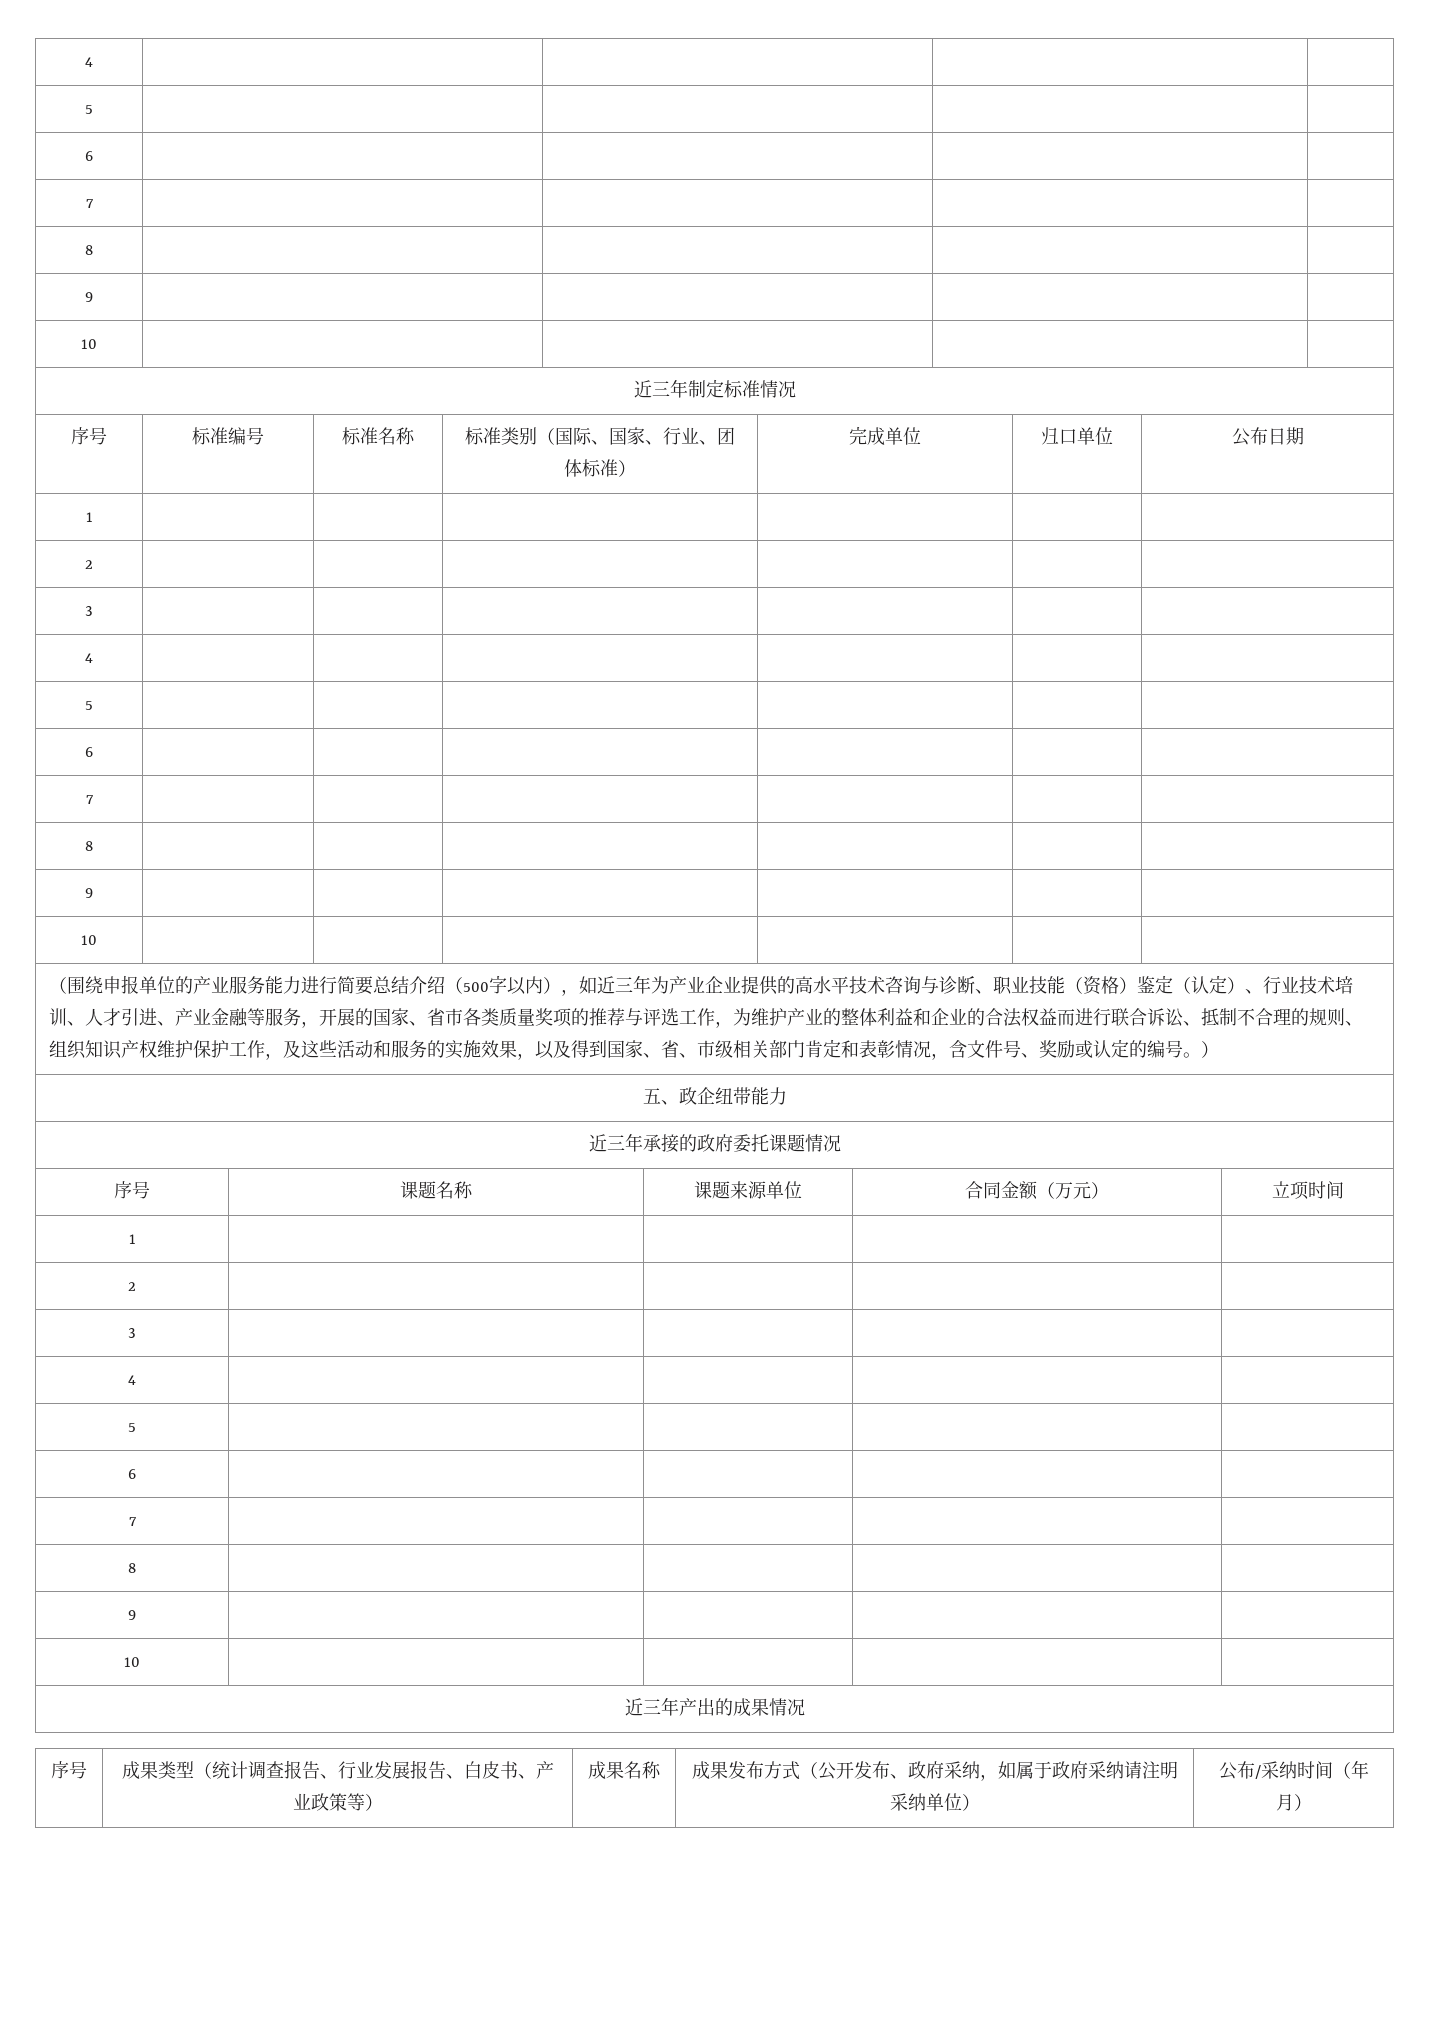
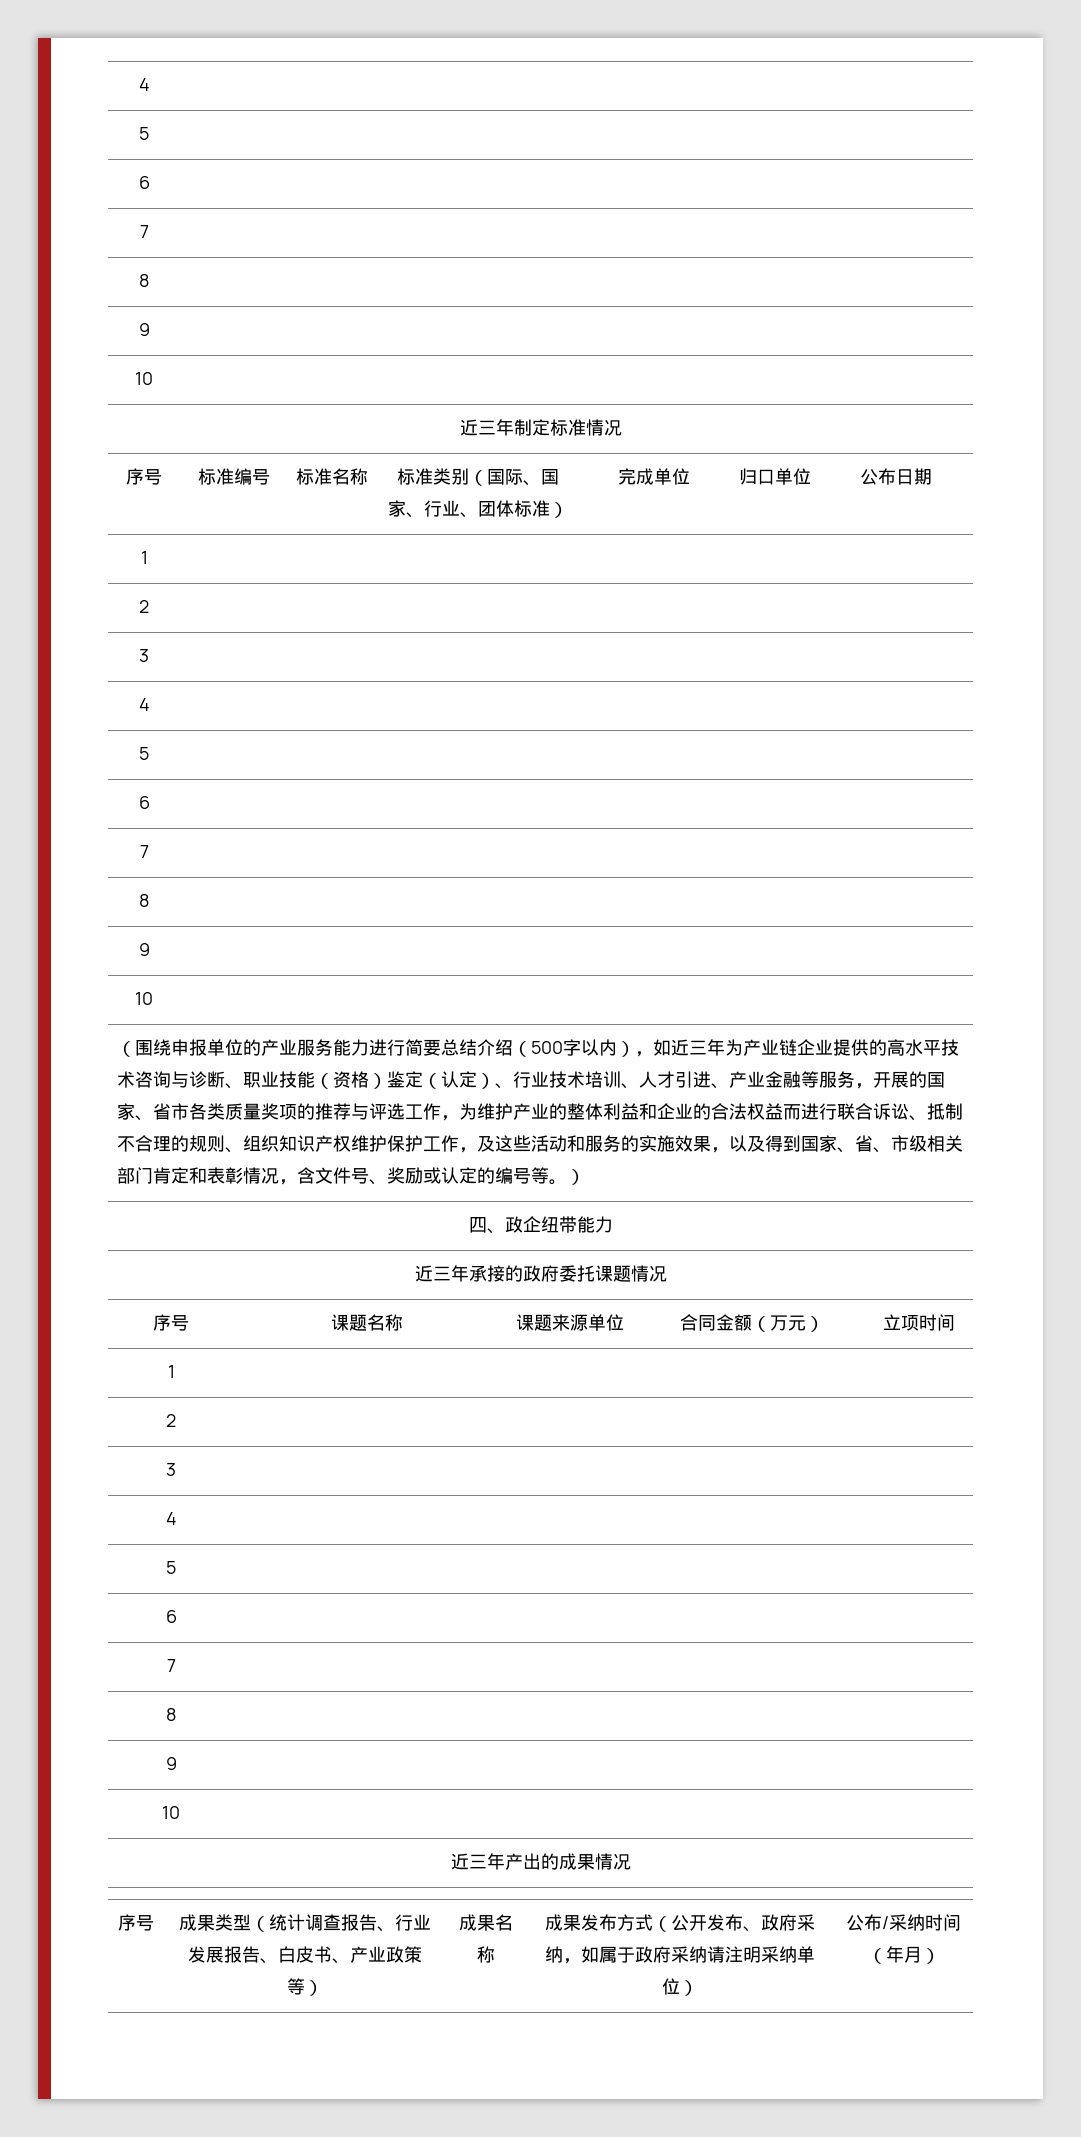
- （围绕申报单位的产业服务能力进行简要总结介绍（500字以内），如近三年为产业企业提供的高水平技术咨询与诊断、职业技能（资格）鉴定（认定）、行业技术培训、人才引进、产业金融等服务，开展的国家、省市各类质量奖项的推荐与评选工作，为维护产业的整体利益和企业的合法权益而进行联合诉讼、抵制不合理的规则、组织知识产权维护保护工作，及这些活动和服务的实施效果，以及得到国家、省、市级相关部门肯定和表彰情况，含文件号、奖励或认定的编号。）
+ （围绕申报单位的产业服务能力进行简要总结介绍（500字以内），如近三年为产业链企业提供的高水平技术咨询与诊断、职业技能（资格）鉴定（认定）、行业技术培训、人才引进、产业金融等服务，开展的国家、省市各类质量奖项的推荐与评选工作，为维护产业的整体利益和企业的合法权益而进行联合诉讼、抵制不合理的规则、组织知识产权维护保护工作，及这些活动和服务的实施效果，以及得到国家、省、市级相关部门肯定和表彰情况，含文件号、奖励或认定的编号等。）
- 五、政企纽带能力
+ 四、政企纽带能力

